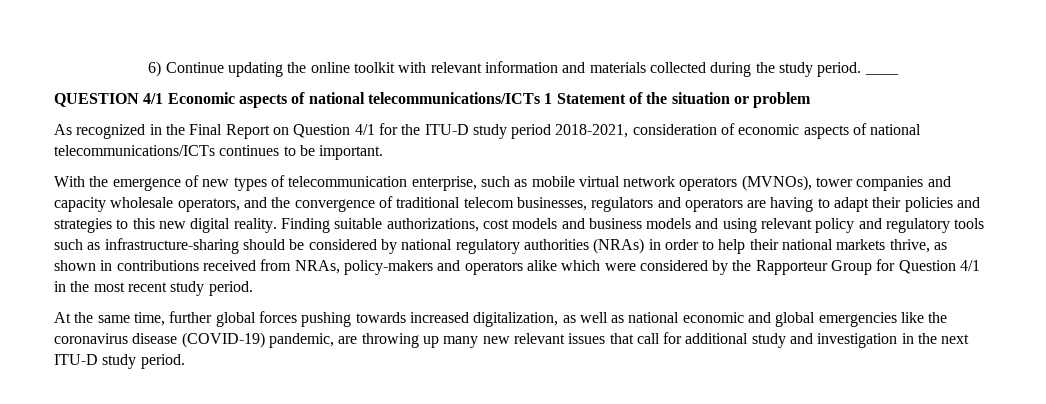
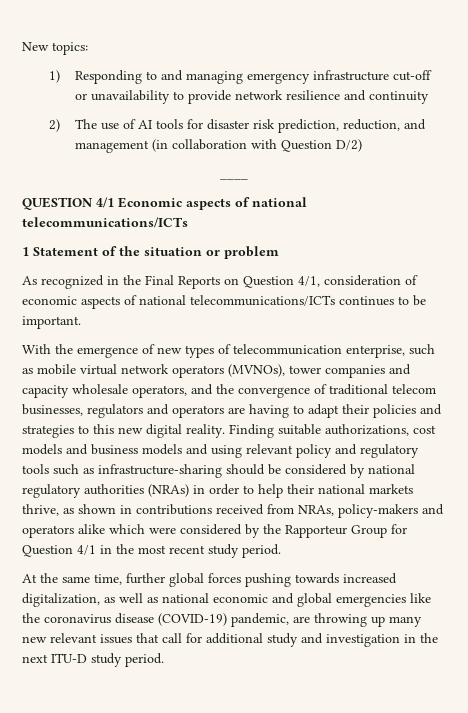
- 6) Continue updating the online toolkit with relevant information and materials collected during the study period. ____
+ New topics:
+ 1) Responding to and managing emergency infrastructure cut-off or unavailability to provide network resilience and continuity
+ 2) The use of AI tools for disaster risk prediction, reduction, and management (in collaboration with Question D/2)
+ ____
- QUESTION 4/1 Economic aspects of national telecommunications/ICTs 1 Statement of the situation or problem
+ QUESTION 4/1 Economic aspects of national telecommunications/ICTs
+ 1 Statement of the situation or problem
- As recognized in the Final Report on Question 4/1 for the ITU-D study period 2018-2021, consideration of economic aspects of national telecommunications/ICTs continues to be important.
+ As recognized in the Final Reports on Question 4/1, consideration of economic aspects of national telecommunications/ICTs continues to be important.

